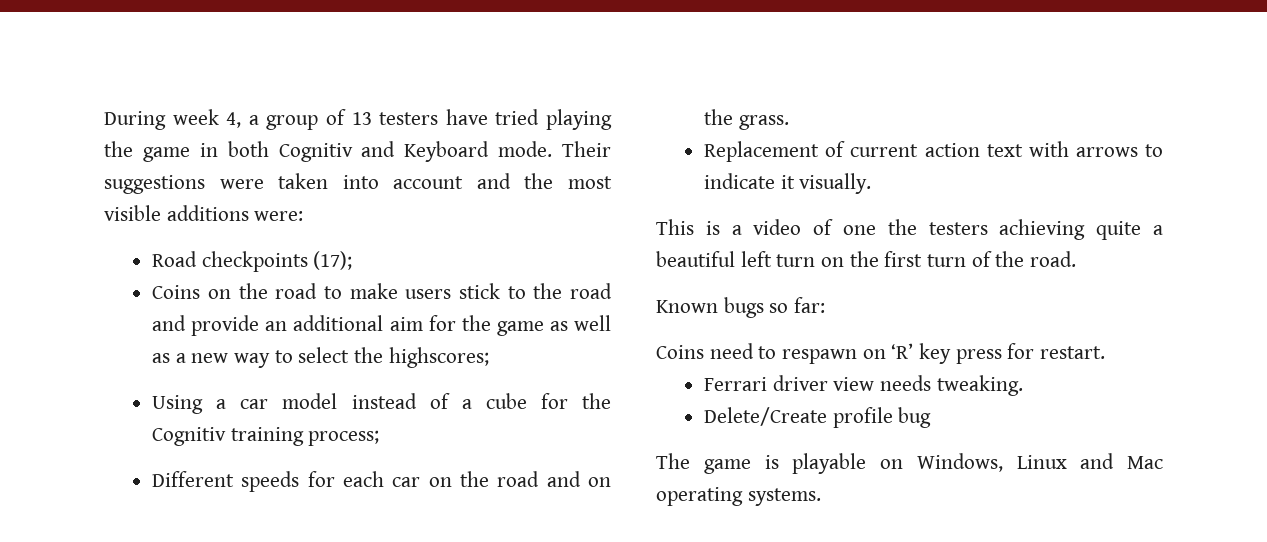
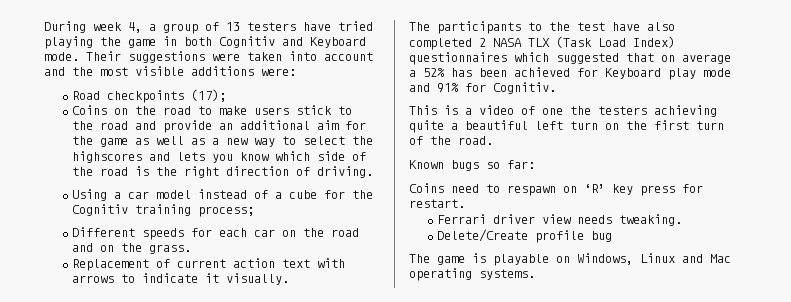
- Coins on the road to make users stick to the road and provide an additional aim for the game as well as a new way to select the highscores;
+ Coins on the road to make users stick to the road and provide an additional aim for the game as well as a new way to select the highscores and lets you know which side of the road is the right direction of driving.
+ The participants to the test have also completed 2 NASA TLX (Task Load Index) questionnaires which suggested that on average a 52% has been achieved for Keyboard play mode and 91% for Cognitiv.

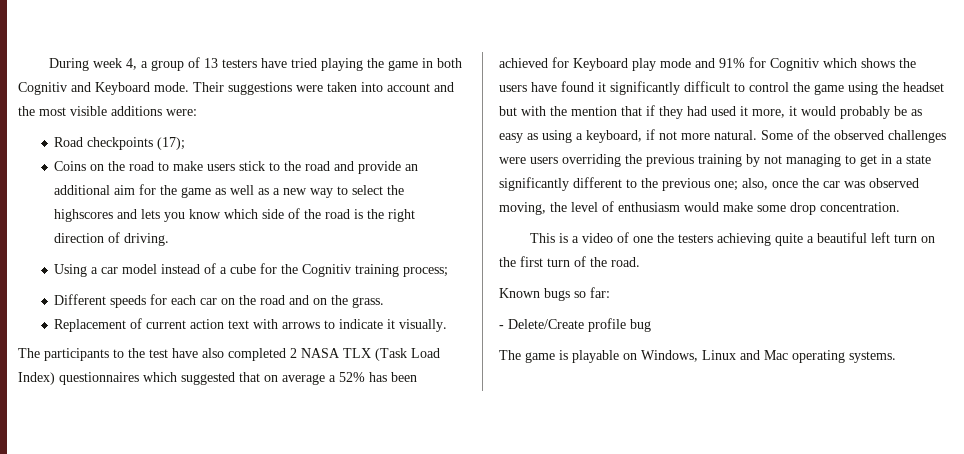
- The participants to the test have also completed 2 NASA TLX (Task Load Index) questionnaires which suggested that on average a 52% has been achieved for Keyboard play mode and 91% for Cognitiv.
+ The participants to the test have also completed 2 NASA TLX (Task Load Index) questionnaires which suggested that on average a 52% has been achieved for Keyboard play mode and 91% for Cognitiv which shows the users have found it significantly difficult to control the game using the headset but with the mention that if they had used it more, it would probably be as easy as using a keyboard, if not more natural. Some of the observed challenges were users overriding the previous training by not managing to get in a state significantly different to the previous one; also, once the car was observed moving, the level of enthusiasm would make some drop concentration.
- Coins need to respawn on ‘R’ key press for restart.
- Ferrari driver view needs tweaking.
- Delete/Create profile bug
+ - Delete/Create profile bug

